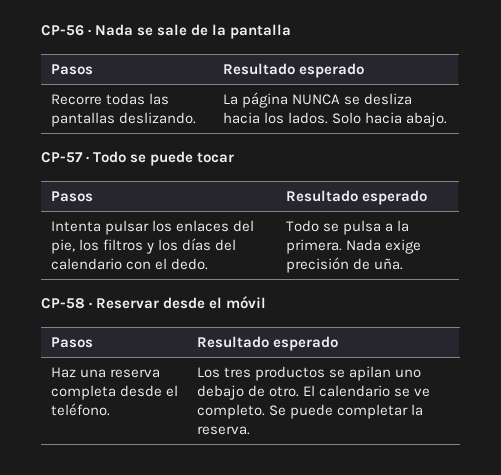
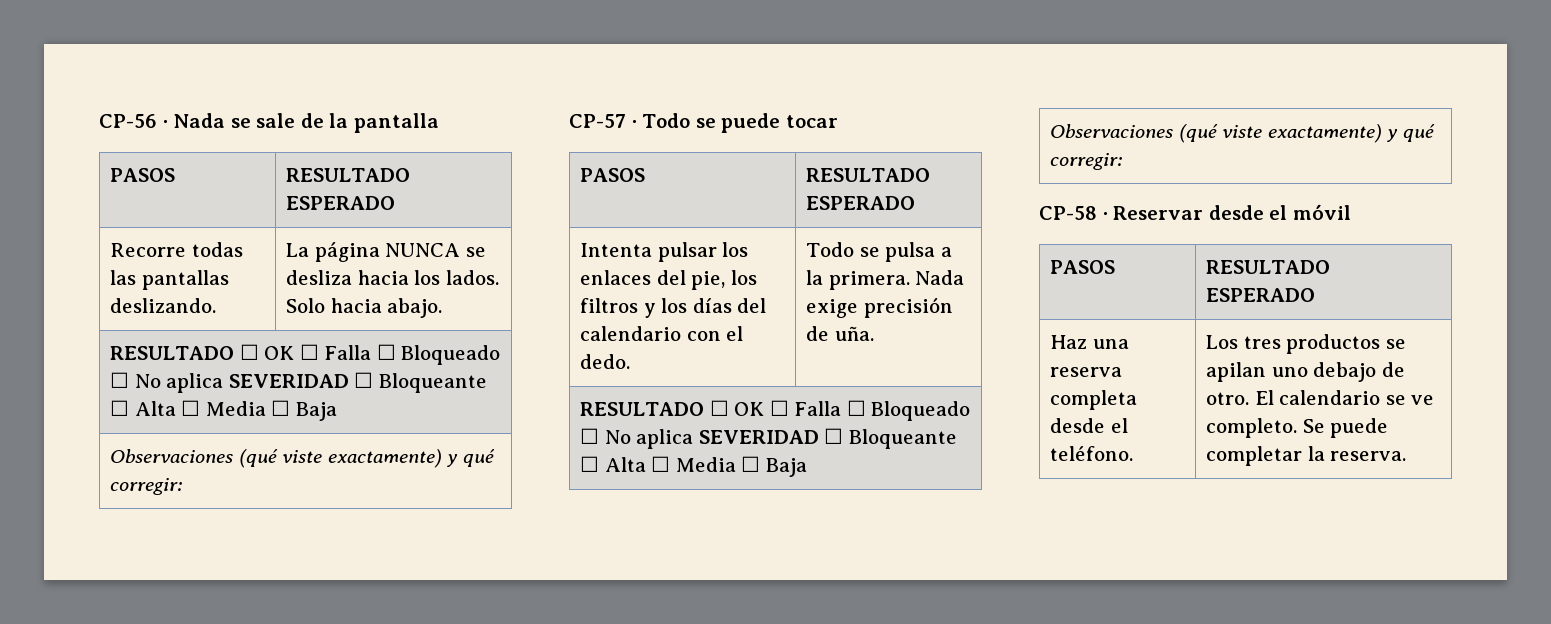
  CP-56 · Nada se sale de la pantalla
- Pasos | Resultado esperado
+ PASOS | RESULTADO ESPERADO
  Recorre todas las pantallas deslizando. | La página NUNCA se desliza hacia los lados. Solo hacia abajo.
+ RESULTADO ☐ OK ☐ Falla ☐ Bloqueado ☐ No aplica SEVERIDAD ☐ Bloqueante ☐ Alta ☐ Media ☐ Baja
+ Observaciones (qué viste exactamente) y qué corregir:
  CP-57 · Todo se puede tocar
- Pasos | Resultado esperado
+ PASOS | RESULTADO ESPERADO
  Intenta pulsar los enlaces del pie, los filtros y los días del calendario con el dedo. | Todo se pulsa a la primera. Nada exige precisión de uña.
+ RESULTADO ☐ OK ☐ Falla ☐ Bloqueado ☐ No aplica SEVERIDAD ☐ Bloqueante ☐ Alta ☐ Media ☐ Baja
+ Observaciones (qué viste exactamente) y qué corregir:
  CP-58 · Reservar desde el móvil
- Pasos | Resultado esperado
+ PASOS | RESULTADO ESPERADO

